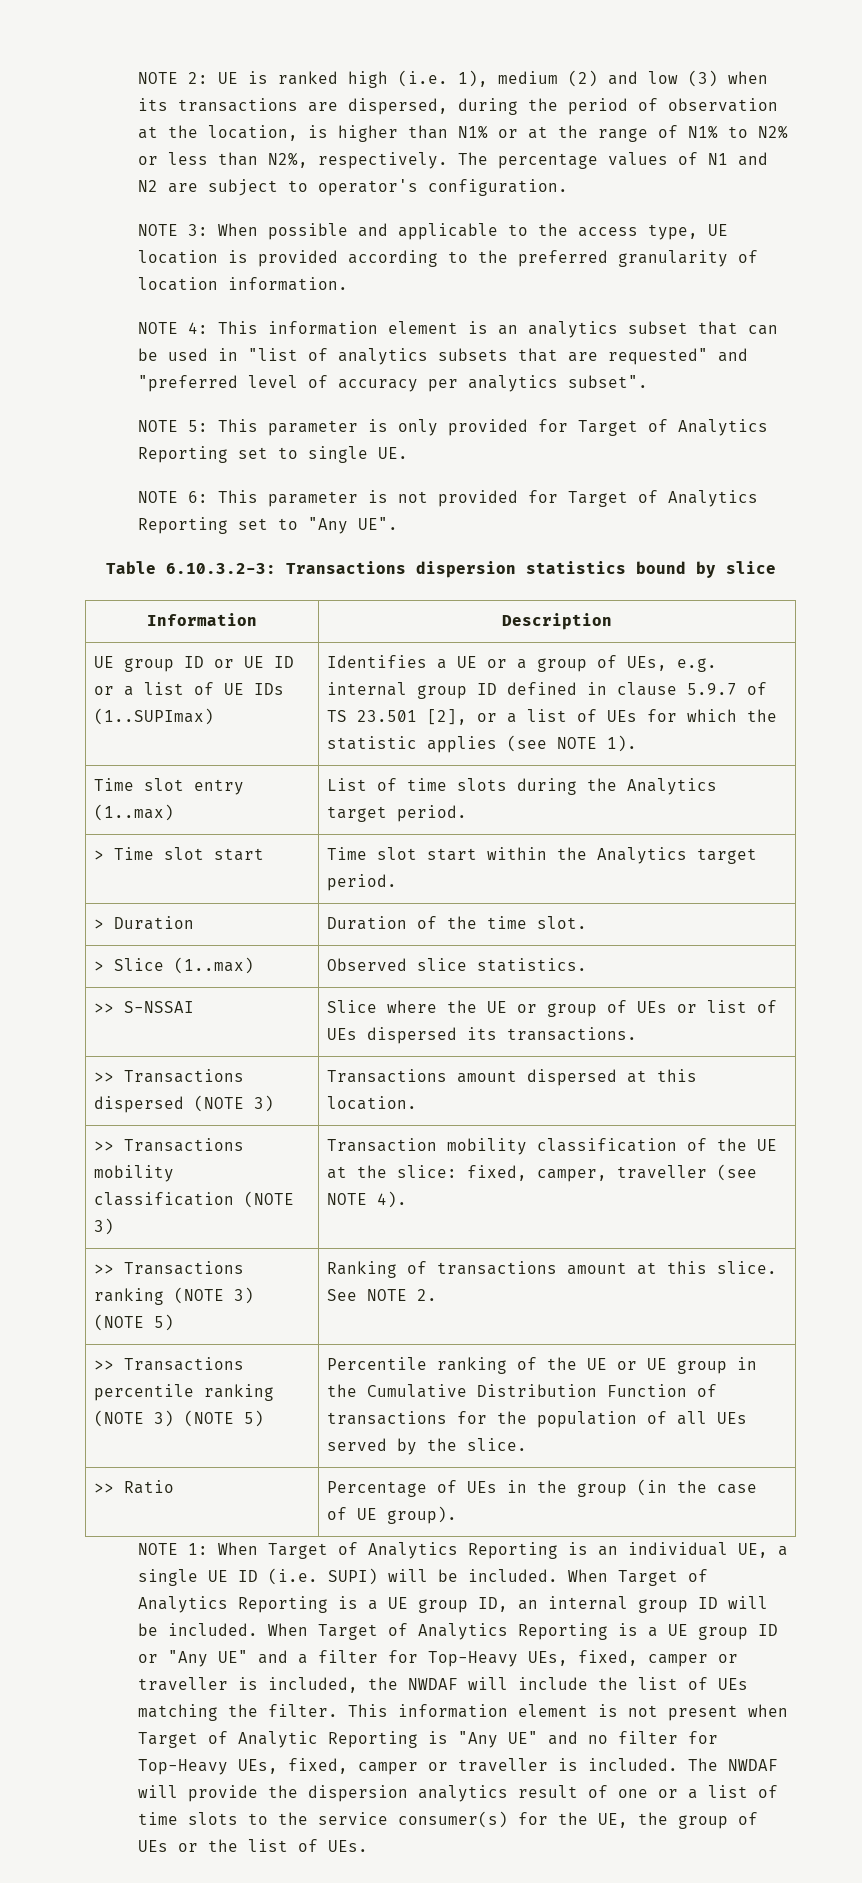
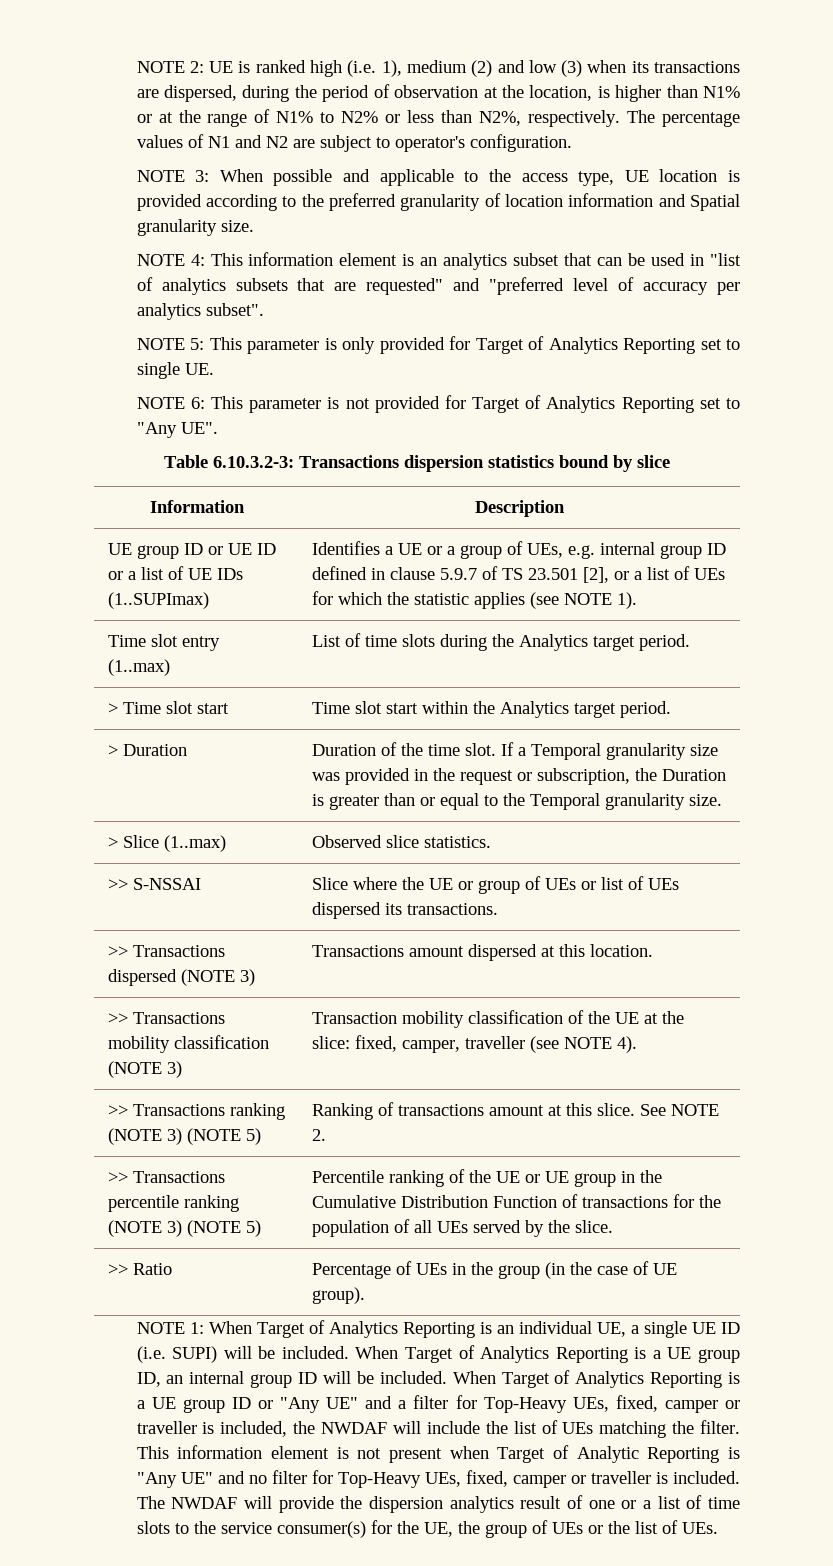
- NOTE 3: When possible and applicable to the access type, UE location is provided according to the preferred granularity of location information.
+ NOTE 3: When possible and applicable to the access type, UE location is provided according to the preferred granularity of location information and Spatial granularity size.
- > Duration | Duration of the time slot.
+ > Duration | Duration of the time slot. If a Temporal granularity size was provided in the request or subscription, the Duration is greater than or equal to the Temporal granularity size.

